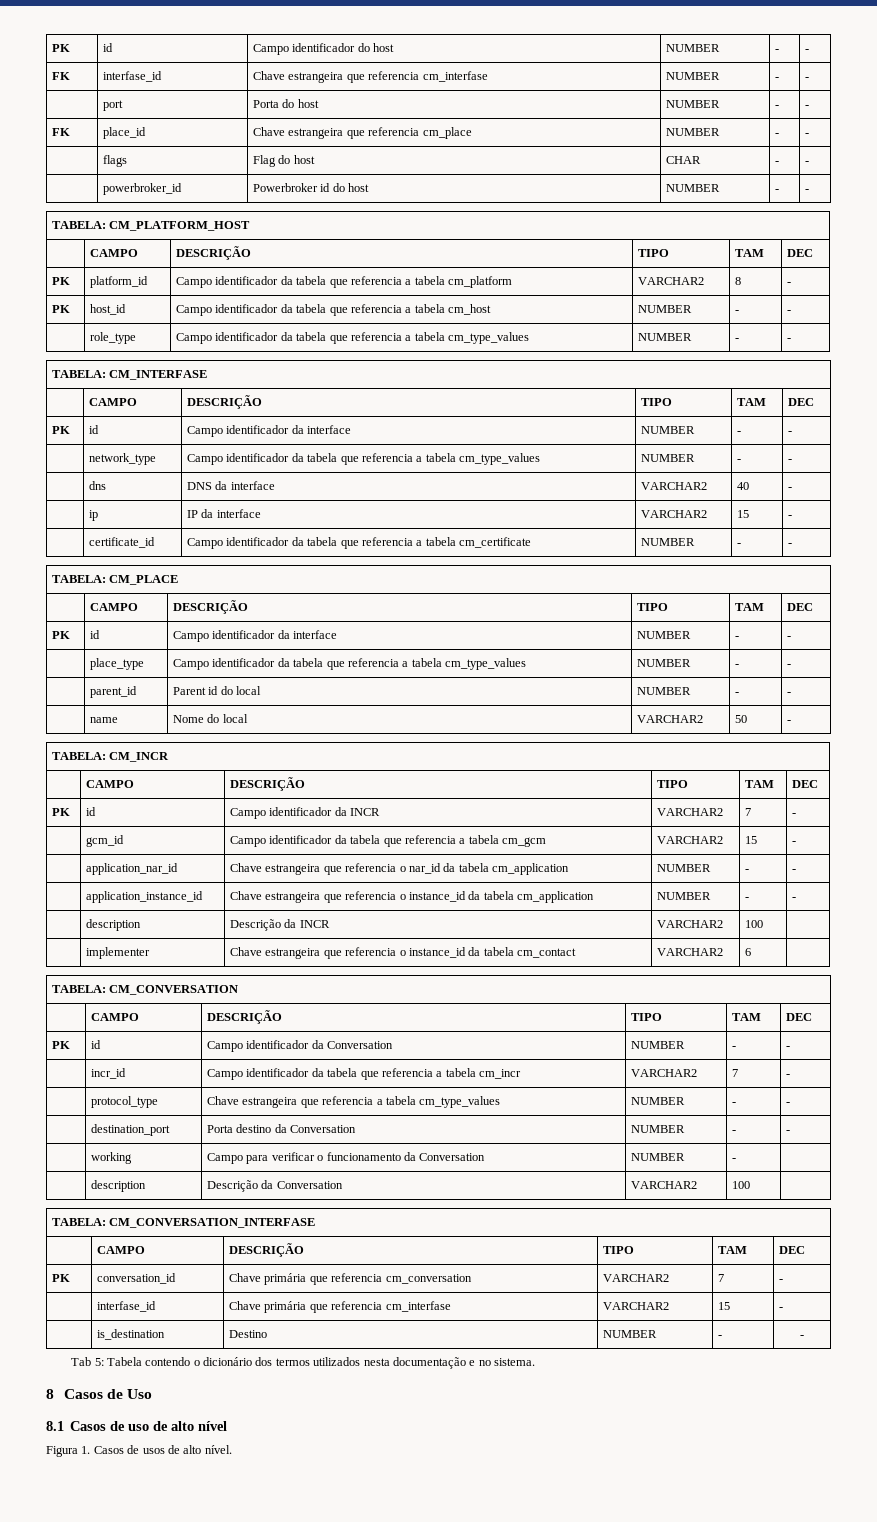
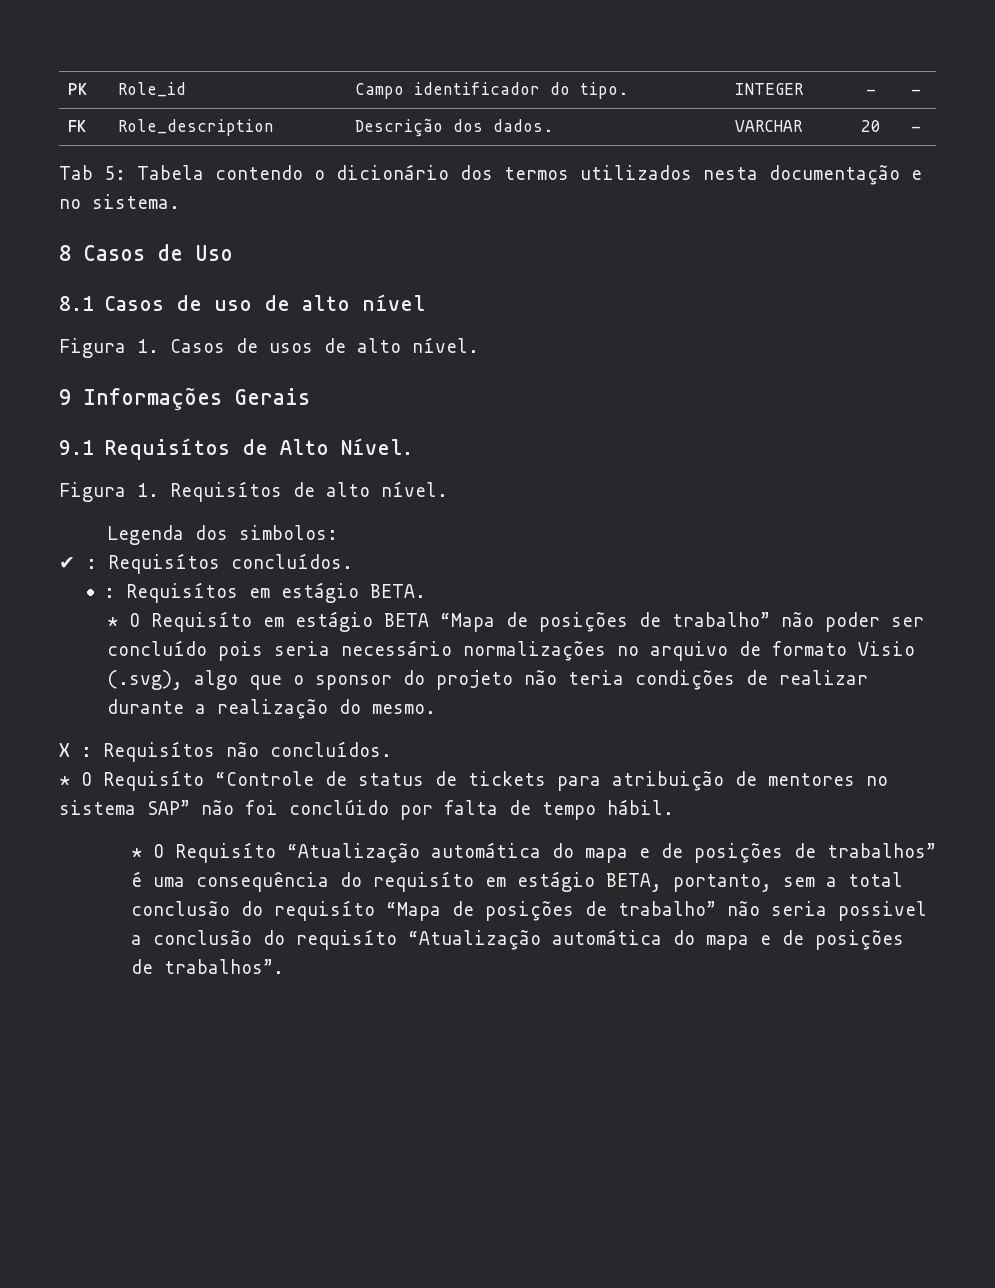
- PK | id | Campo identificador do host | NUMBER | - | -
- FK | interfase_id | Chave estrangeira que referencia cm_interfase | NUMBER | - | -
- | port | Porta do host | NUMBER | - | -
- FK | place_id | Chave estrangeira que referencia cm_place | NUMBER | - | -
- | flags | Flag do host | CHAR | - | -
- | powerbroker_id | Powerbroker id do host | NUMBER | - | -
- TABELA: CM_PLATFORM_HOST
- | CAMPO | DESCRIÇÃO | TIPO | TAM | DEC
- PK | platform_id | Campo identificador da tabela que referencia a tabela cm_platform | VARCHAR2 | 8 | -
- PK | host_id | Campo identificador da tabela que referencia a tabela cm_host | NUMBER | - | -
- | role_type | Campo identificador da tabela que referencia a tabela cm_type_values | NUMBER | - | -
- TABELA: CM_INTERFASE
- | CAMPO | DESCRIÇÃO | TIPO | TAM | DEC
- PK | id | Campo identificador da interface | NUMBER | - | -
- | network_type | Campo identificador da tabela que referencia a tabela cm_type_values | NUMBER | - | -
- | dns | DNS da interface | VARCHAR2 | 40 | -
- | ip | IP da interface | VARCHAR2 | 15 | -
- | certificate_id | Campo identificador da tabela que referencia a tabela cm_certificate | NUMBER | - | -
- TABELA: CM_PLACE
- | CAMPO | DESCRIÇÃO | TIPO | TAM | DEC
- PK | id | Campo identificador da interface | NUMBER | - | -
- | place_type | Campo identificador da tabela que referencia a tabela cm_type_values | NUMBER | - | -
- | parent_id | Parent id do local | NUMBER | - | -
- | name | Nome do local | VARCHAR2 | 50 | -
- TABELA: CM_INCR
- | CAMPO | DESCRIÇÃO | TIPO | TAM | DEC
- PK | id | Campo identificador da INCR | VARCHAR2 | 7 | -
- | gcm_id | Campo identificador da tabela que referencia a tabela cm_gcm | VARCHAR2 | 15 | -
- | application_nar_id | Chave estrangeira que referencia o nar_id da tabela cm_application | NUMBER | - | -
- | application_instance_id | Chave estrangeira que referencia o instance_id da tabela cm_application | NUMBER | - | -
- | description | Descrição da INCR | VARCHAR2 | 100 |
- | implementer | Chave estrangeira que referencia o instance_id da tabela cm_contact | VARCHAR2 | 6 |
- TABELA: CM_CONVERSATION
- | CAMPO | DESCRIÇÃO | TIPO | TAM | DEC
- PK | id | Campo identificador da Conversation | NUMBER | - | -
- | incr_id | Campo identificador da tabela que referencia a tabela cm_incr | VARCHAR2 | 7 | -
- | protocol_type | Chave estrangeira que referencia a tabela cm_type_values | NUMBER | - | -
- | destination_port | Porta destino da Conversation | NUMBER | - | -
- | working | Campo para verificar o funcionamento da Conversation | NUMBER | - |
- | description | Descrição da Conversation | VARCHAR2 | 100 |
- TABELA: CM_CONVERSATION_INTERFASE
- | CAMPO | DESCRIÇÃO | TIPO | TAM | DEC
- PK | conversation_id | Chave primária que referencia cm_conversation | VARCHAR2 | 7 | -
- | interfase_id | Chave primária que referencia cm_interfase | VARCHAR2 | 15 | -
- | is_destination | Destino | NUMBER | - | -
+ PK | Role_id | Campo identificador do tipo. | INTEGER | - | -
+ FK | Role_description | Descrição dos dados. | VARCHAR | 20 | -
+ 9 Informações Gerais
+ 9.1 Requisítos de Alto Nível.
+ Figura 1. Requisítos de alto nível.
+ Legenda dos simbolos:
+ ✔ : Requisítos concluídos.
+ : Requisítos em estágio BETA.
+ * O Requisíto em estágio BETA “Mapa de posições de trabalho” não poder ser concluído pois seria necessário normalizações no arquivo de formato Visio (.svg), algo que o sponsor do projeto não teria condições de realizar durante a realização do mesmo.
+ X : Requisítos não concluídos.
+ * O Requisíto “Controle de status de tickets para atribuição de mentores no sistema SAP” não foi conclúido por falta de tempo hábil.
+ * O Requisíto “Atualização automática do mapa e de posições de trabalhos” é uma consequência do requisíto em estágio BETA, portanto, sem a total conclusão do requisíto “Mapa de posições de trabalho” não seria possivel a conclusão do requisíto “Atualização automática do mapa e de posições de trabalhos”.

